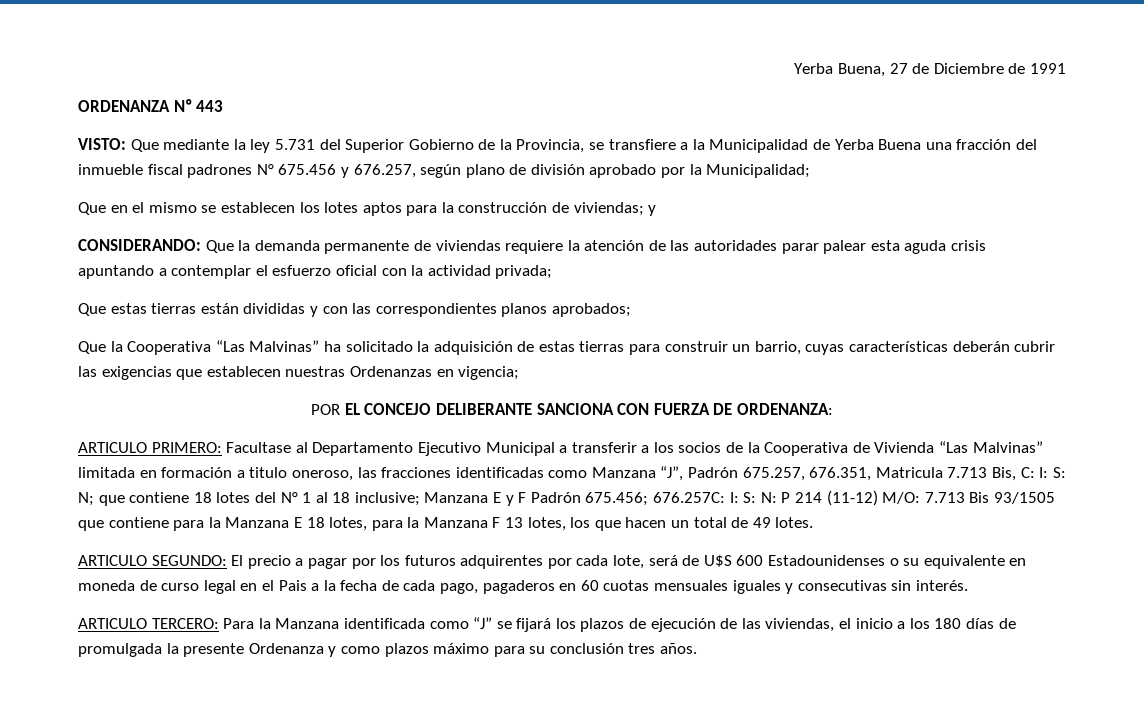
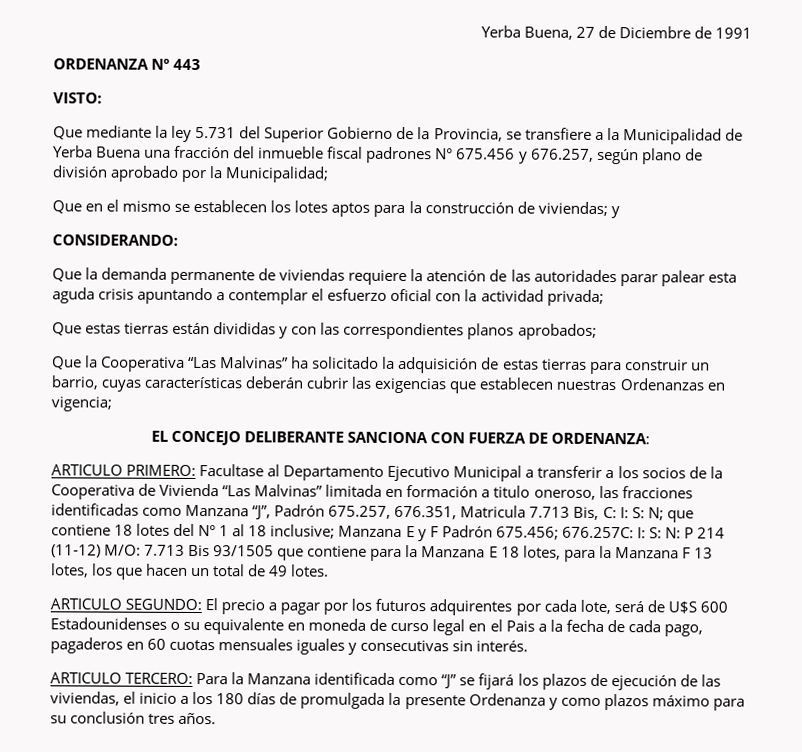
- VISTO: Que mediante la ley 5.731 del Superior Gobierno de la Provincia, se transfiere a la Municipalidad de Yerba Buena una fracción del inmueble fiscal padrones N° 675.456 y 676.257, según plano de división aprobado por la Municipalidad;
+ VISTO:
+ Que mediante la ley 5.731 del Superior Gobierno de la Provincia, se transfiere a la Municipalidad de Yerba Buena una fracción del inmueble fiscal padrones N° 675.456 y 676.257, según plano de división aprobado por la Municipalidad;
- CONSIDERANDO: Que la demanda permanente de viviendas requiere la atención de las autoridades parar palear esta aguda crisis apuntando a contemplar el esfuerzo oficial con la actividad privada;
+ CONSIDERANDO:
+ Que la demanda permanente de viviendas requiere la atención de las autoridades parar palear esta aguda crisis apuntando a contemplar el esfuerzo oficial con la actividad privada;
- POR EL CONCEJO DELIBERANTE SANCIONA CON FUERZA DE ORDENANZA:
+ EL CONCEJO DELIBERANTE SANCIONA CON FUERZA DE ORDENANZA:

